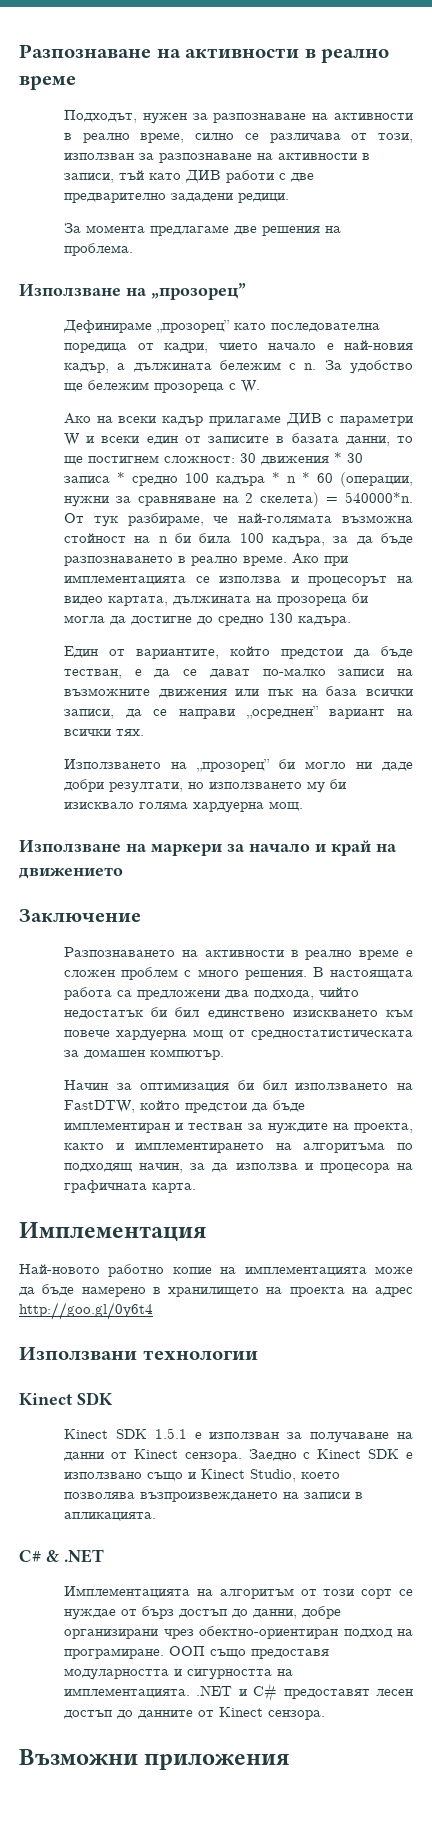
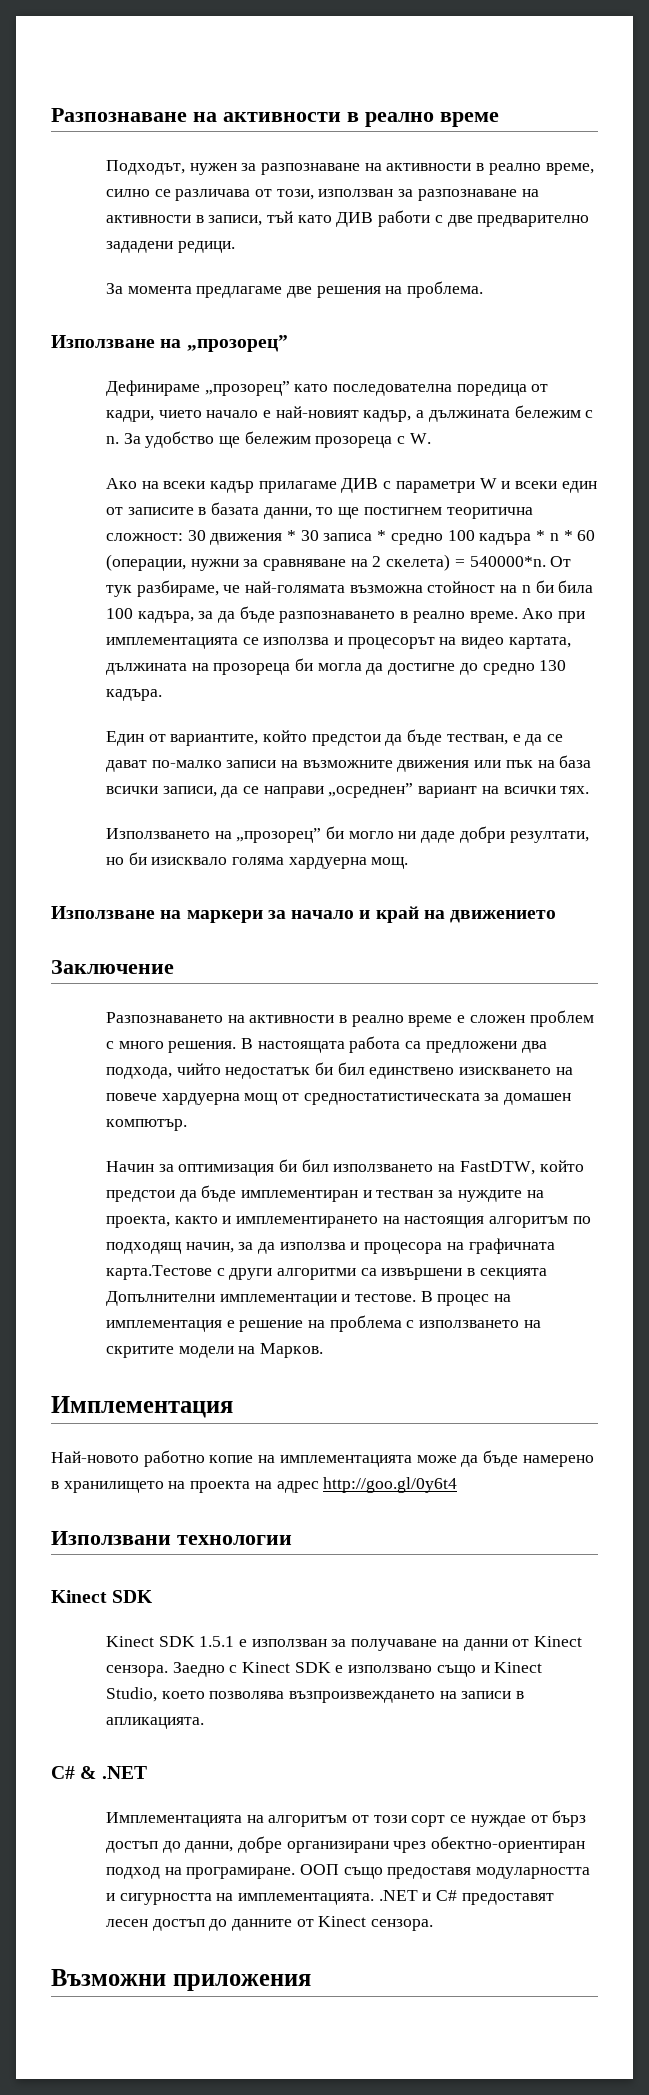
- Дефинираме „прозорец” като последователна поредица от кадри, чието начало е най-новия кадър, а дължината бележим с n.
+ Дефинираме „прозорец” като последователна поредица от кадри, чието начало е най-новият кадър, а дължината бележим с n.
- Ако на всеки кадър прилагаме ДИВ с параметри W и всеки един от записите в базата данни, то ще постигнем сложност: 30 движения * 30 записа * средно 100 кадъра * n * 60 (операции, нужни за сравняване на 2 скелета) = 540000*n.
+ Ако на всеки кадър прилагаме ДИВ с параметри W и всеки един от записите в базата данни, то ще постигнем теоритична сложност: 30 движения * 30 записа * средно 100 кадъра * n * 60 (операции, нужни за сравняване на 2 скелета) = 540000*n.
- Използването на „прозорец” би могло ни даде добри резултати, но използването му би изисквало голяма хардуерна мощ.
+ Използването на „прозорец” би могло ни даде добри резултати, но би изисквало голяма хардуерна мощ.
- В настоящата работа са предложени два подхода, чийто недостатък би бил единствено изискването към повече хардуерна мощ от средностатистическата за домашен компютър.
+ В настоящата работа са предложени два подхода, чийто недостатък би бил единствено изискването на повече хардуерна мощ от средностатистическата за домашен компютър.
- Начин за оптимизация би бил използването на FastDTW, който предстои да бъде имплементиран и тестван за нуждите на проекта, както и имплементирането на алгоритъма по подходящ начин, за да използва и процесора на графичната карта.
+ Начин за оптимизация би бил използването на FastDTW, който предстои да бъде имплементиран и тестван за нуждите на проекта, както и имплементирането на настоящия алгоритъм по подходящ начин, за да използва и процесора на графичната карта.Тестове с други алгоритми са извършени в секцията Допълнителни имплементации и тестове. В процес на имплементация е решение на проблема с използването на скритите модели на Марков.

